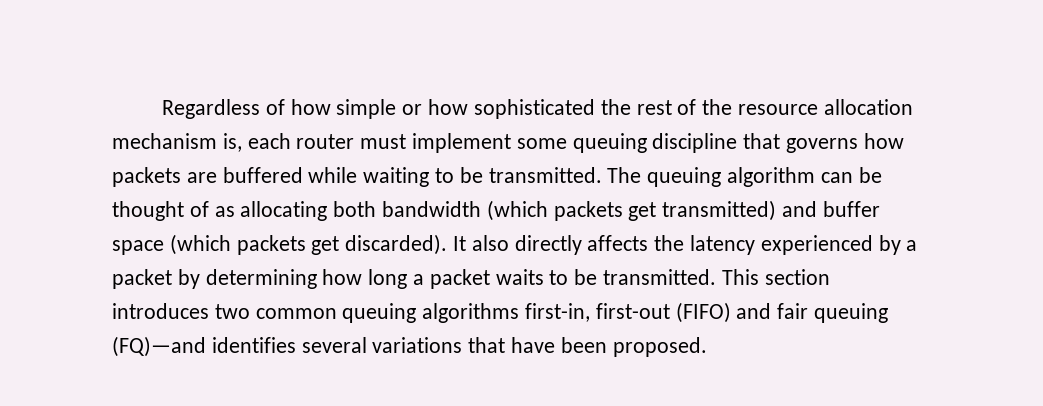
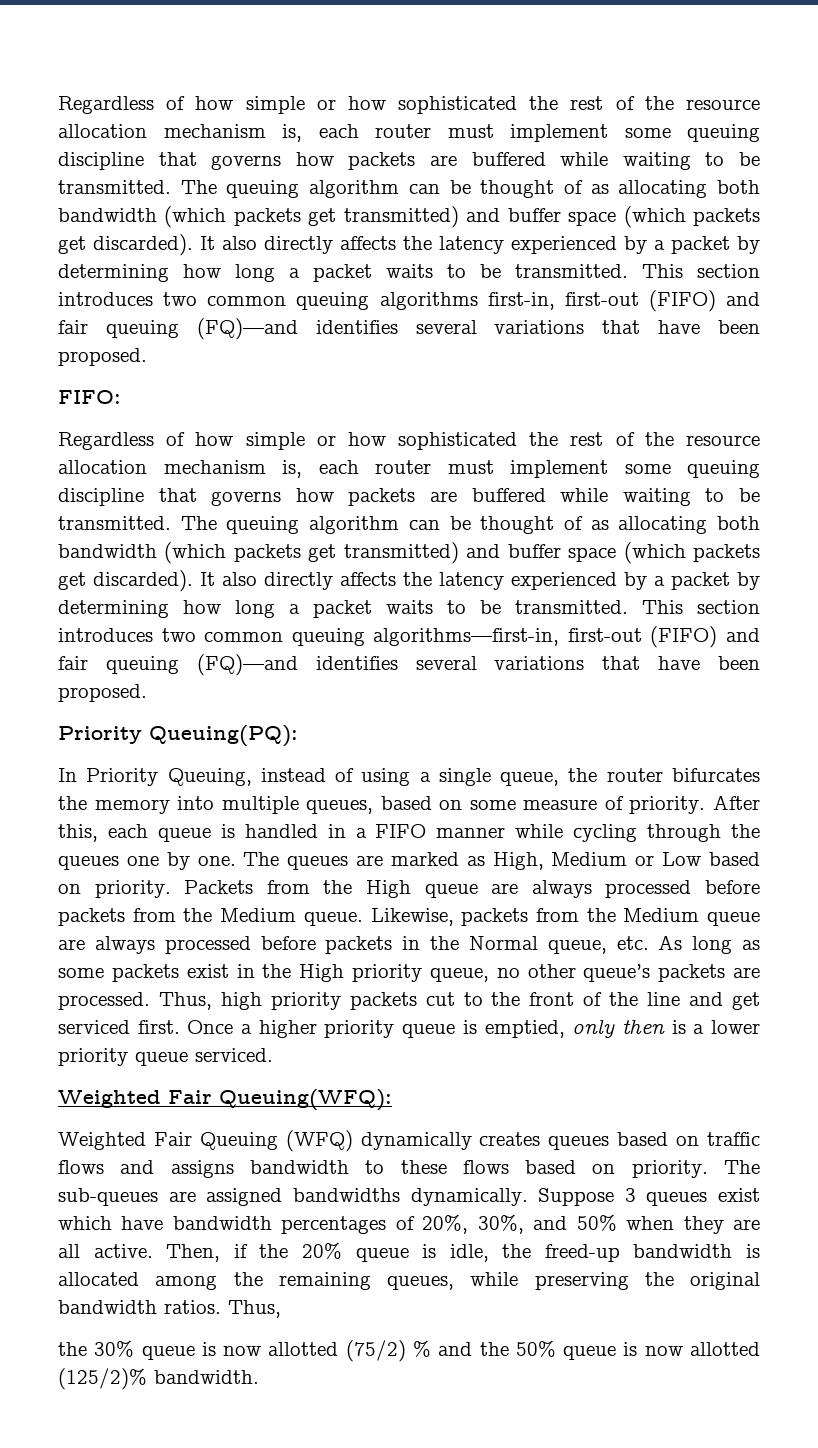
+ FIFO:
+ Regardless of how simple or how sophisticated the rest of the resource allocation mechanism is, each router must implement some queuing discipline that governs how packets are buffered while waiting to be transmitted. The queuing algorithm can be thought of as allocating both bandwidth (which packets get transmitted) and buffer space (which packets get discarded). It also directly affects the latency experienced by a packet by determining how long a packet waits to be transmitted. This section introduces two common queuing algorithms—first-in, first-out (FIFO) and fair queuing (FQ)—and identifies several variations that have been proposed.
+ Priority Queuing(PQ):
+ In Priority Queuing, instead of using a single queue, the router bifurcates the memory into multiple queues, based on some measure of priority. After this, each queue is handled in a FIFO manner while cycling through the queues one by one. The queues are marked as High, Medium or Low based on priority. Packets from the High queue are always processed before packets from the Medium queue. Likewise, packets from the Medium queue are always processed before packets in the Normal queue, etc. As long as some packets exist in the High priority queue, no other queue’s packets are processed. Thus, high priority packets cut to the front of the line and get serviced first. Once a higher priority queue is emptied, only then is a lower priority queue serviced.
+ Weighted Fair Queuing(WFQ):
+ Weighted Fair Queuing (WFQ) dynamically creates queues based on traffic flows and assigns bandwidth to these flows based on priority. The sub-queues are assigned bandwidths dynamically. Suppose 3 queues exist which have bandwidth percentages of 20%, 30%, and 50% when they are all active. Then, if the 20% queue is idle, the freed-up bandwidth is allocated among the remaining queues, while preserving the original bandwidth ratios. Thus,
+ the 30% queue is now allotted (75/2) % and the 50% queue is now allotted (125/2)% bandwidth.

